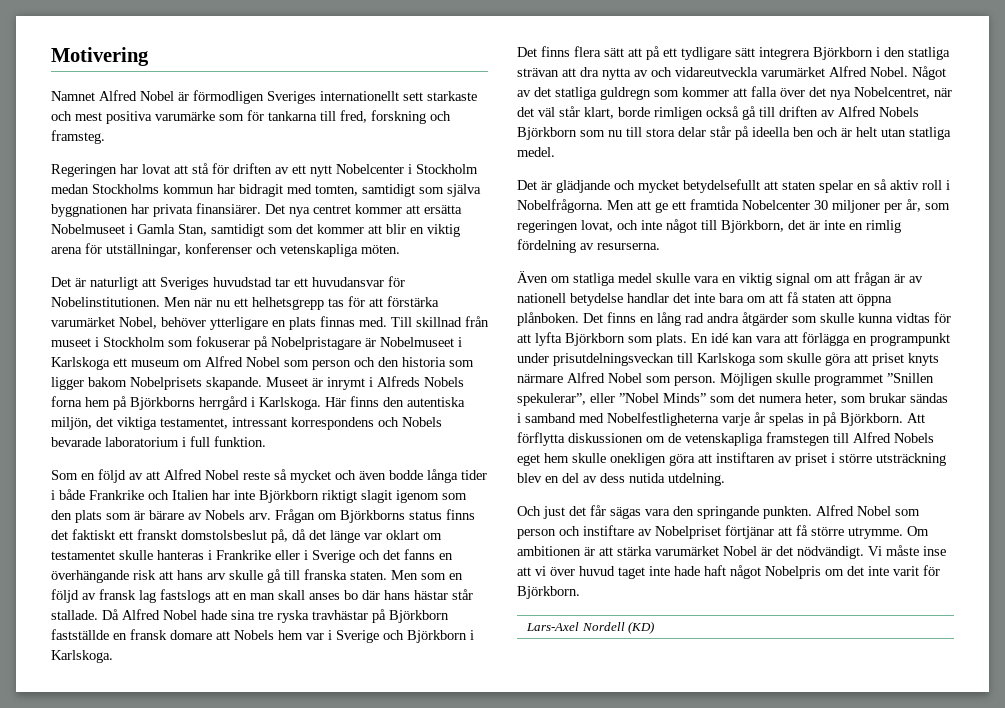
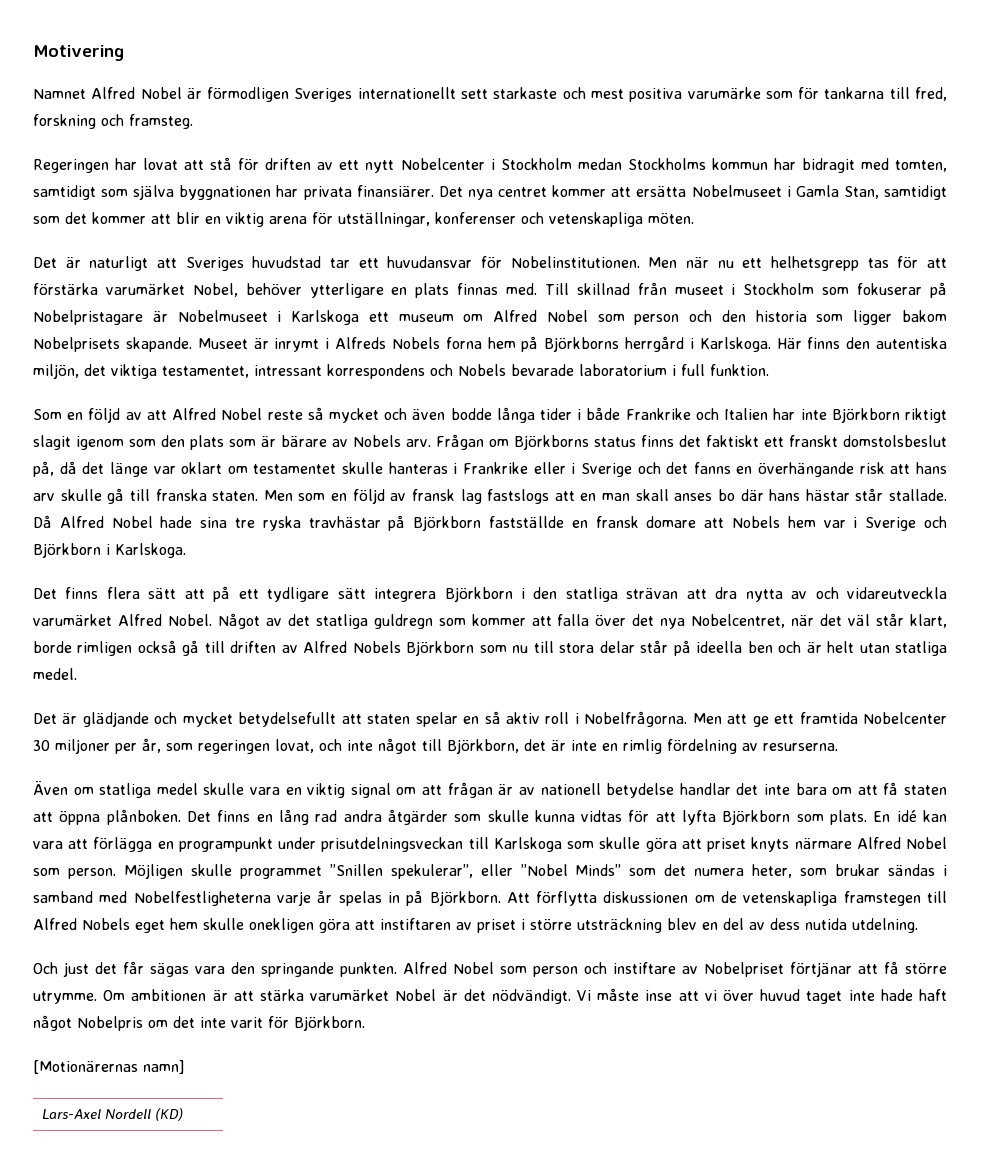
+ [Motionärernas namn]

